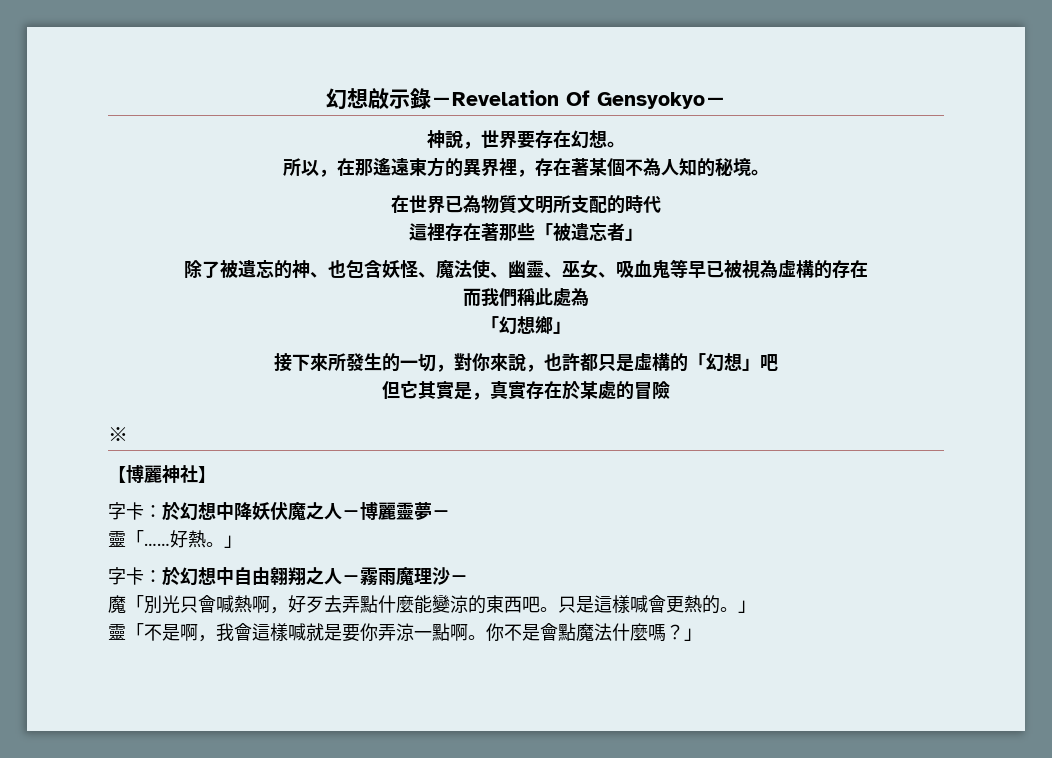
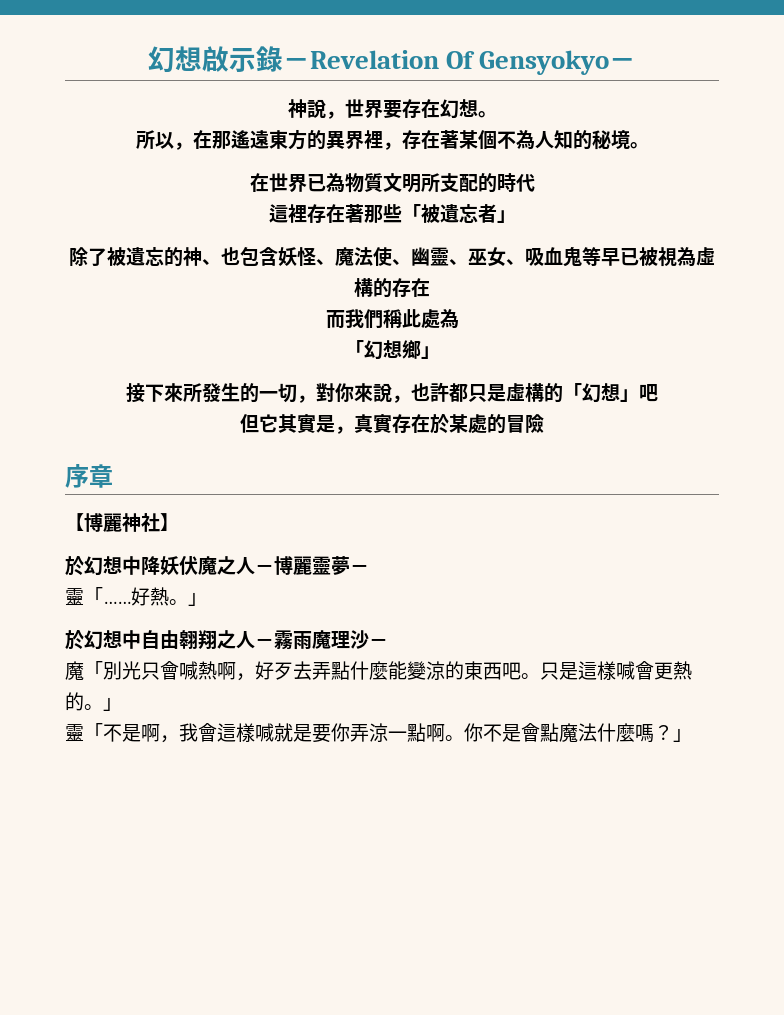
- ※
+ 序章
- 字卡：於幻想中降妖伏魔之人－博麗靈夢－
+ 於幻想中降妖伏魔之人－博麗靈夢－
- 字卡：於幻想中自由翱翔之人－霧雨魔理沙－
+ 於幻想中自由翱翔之人－霧雨魔理沙－

